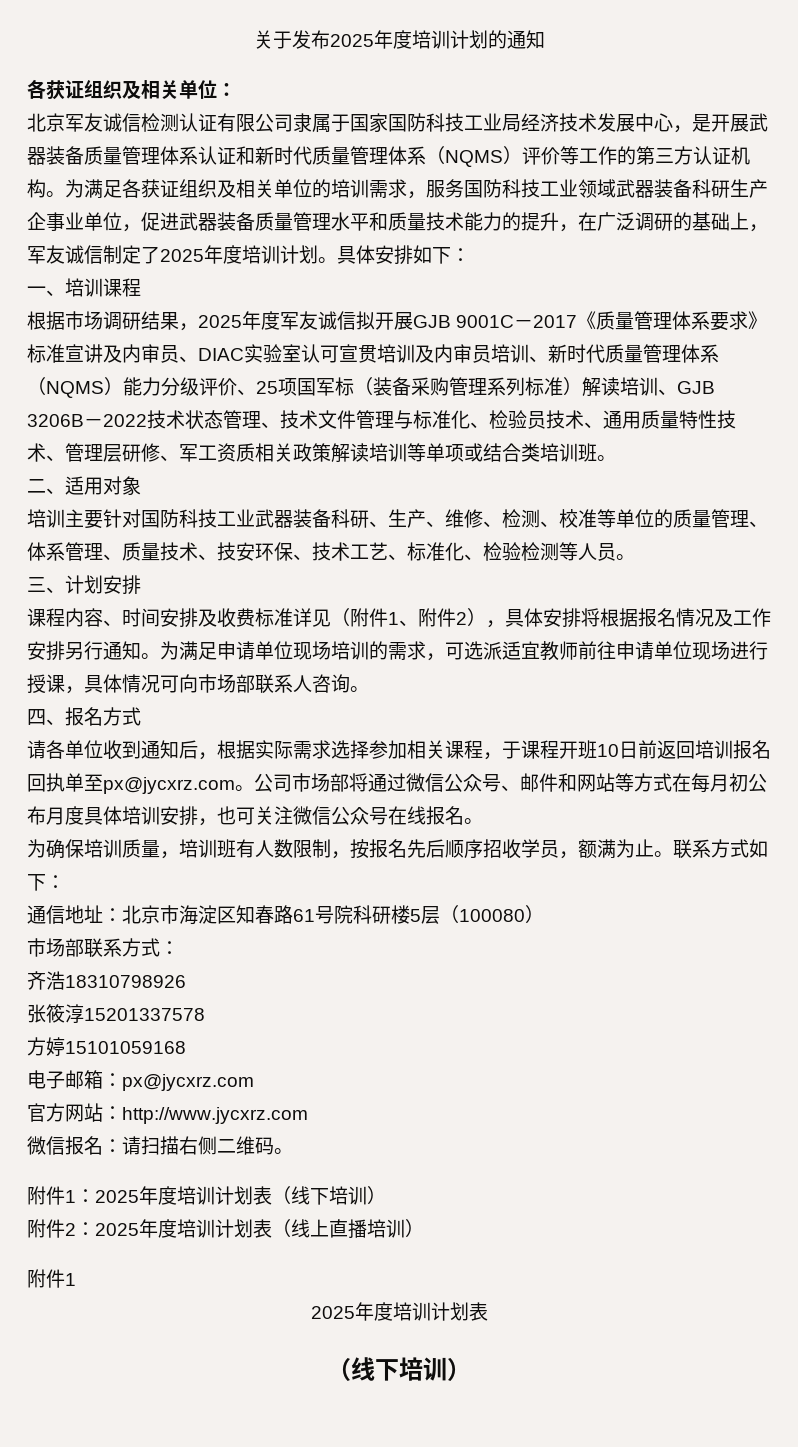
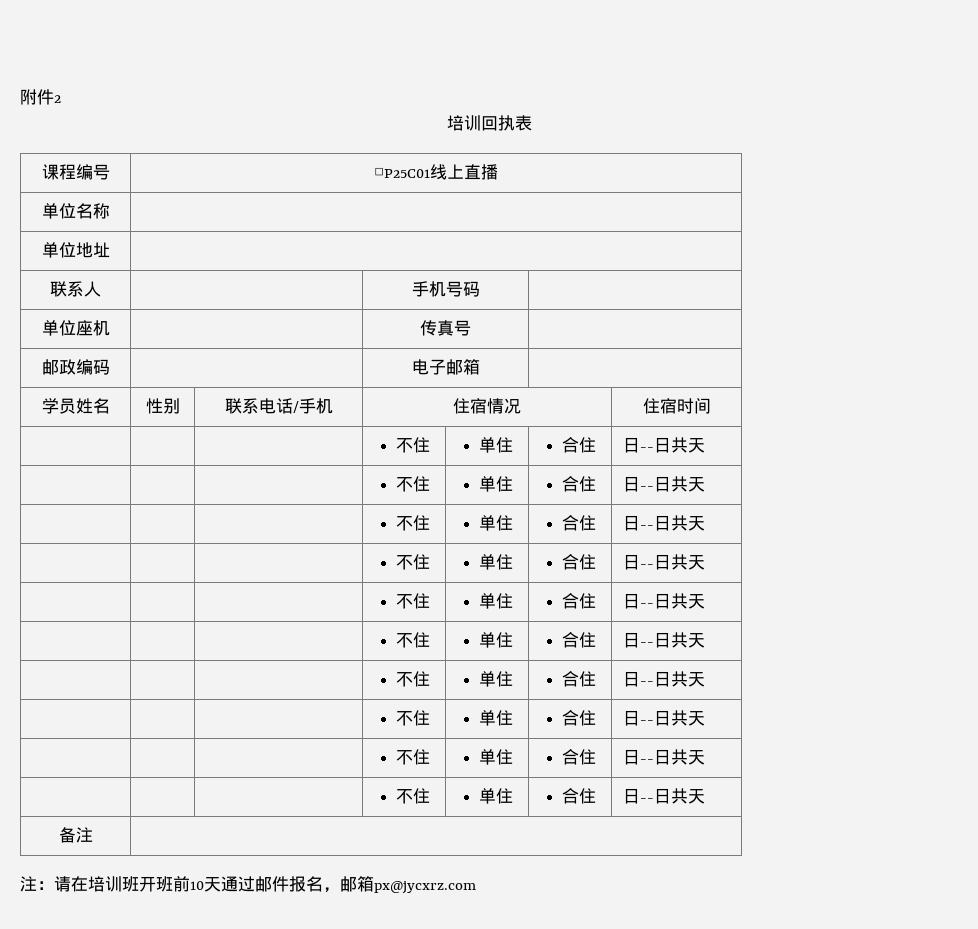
- 关于发布2025年度培训计划的通知
- 各获证组织及相关单位：
- 北京军友诚信检测认证有限公司隶属于国家国防科技工业局经济技术发展中心，是开展武器装备质量管理体系认证和新时代质量管理体系（NQMS）评价等工作的第三方认证机构。为满足各获证组织及相关单位的培训需求，服务国防科技工业领域武器装备科研生产企事业单位，促进武器装备质量管理水平和质量技术能力的提升，在广泛调研的基础上，军友诚信制定了2025年度培训计划。具体安排如下：
- 一、培训课程
- 根据市场调研结果，2025年度军友诚信拟开展GJB 9001C－2017《质量管理体系要求》标准宣讲及内审员、DIAC实验室认可宣贯培训及内审员培训、新时代质量管理体系（NQMS）能力分级评价、25项国军标（装备采购管理系列标准）解读培训、GJB 3206B－2022技术状态管理、技术文件管理与标准化、检验员技术、通用质量特性技术、管理层研修、军工资质相关政策解读培训等单项或结合类培训班。
- 二、适用对象
- 培训主要针对国防科技工业武器装备科研、生产、维修、检测、校准等单位的质量管理、体系管理、质量技术、技安环保、技术工艺、标准化、检验检测等人员。
- 三、计划安排
- 课程内容、时间安排及收费标准详见（附件1、附件2），具体安排将根据报名情况及工作安排另行通知。为满足申请单位现场培训的需求，可选派适宜教师前往申请单位现场进行授课，具体情况可向市场部联系人咨询。
- 四、报名方式
- 请各单位收到通知后，根据实际需求选择参加相关课程，于课程开班10日前返回培训报名回执单至px@jycxrz.com。公司市场部将通过微信公众号、邮件和网站等方式在每月初公布月度具体培训安排，也可关注微信公众号在线报名。
- 为确保培训质量，培训班有人数限制，按报名先后顺序招收学员，额满为止。联系方式如下：
- 通信地址：北京市海淀区知春路61号院科研楼5层（100080）
- 市场部联系方式：
- 齐浩18310798926
- 张筱淳15201337578
- 方婷15101059168
- 电子邮箱：px@jycxrz.com
- 官方网站：http://www.jycxrz.com
- 微信报名：请扫描右侧二维码。
- 附件1：2025年度培训计划表（线下培训）
- 附件2：2025年度培训计划表（线上直播培训）
- 附件1
- 2025年度培训计划表
- （线下培训）
+ 附件2
+ 培训回执表
+ 课程编号 | □P25C01线上直播
+ 单位名称 |
+ 单位地址 |
+ 联系人 | | 手机号码 |
+ 单位座机 | | 传真号 |
+ 邮政编码 | | 电子邮箱 |
+ 学员姓名 | 性别 | 联系电话/手机 | 住宿情况 | 住宿时间
+ | | | 不住 | 单住 | 合住 | 日--日共天
+ | | | 不住 | 单住 | 合住 | 日--日共天
+ | | | 不住 | 单住 | 合住 | 日--日共天
+ | | | 不住 | 单住 | 合住 | 日--日共天
+ | | | 不住 | 单住 | 合住 | 日--日共天
+ | | | 不住 | 单住 | 合住 | 日--日共天
+ | | | 不住 | 单住 | 合住 | 日--日共天
+ | | | 不住 | 单住 | 合住 | 日--日共天
+ | | | 不住 | 单住 | 合住 | 日--日共天
+ | | | 不住 | 单住 | 合住 | 日--日共天
+ 备注 |
+ 注：请在培训班开班前10天通过邮件报名，邮箱px@jycxrz.com

